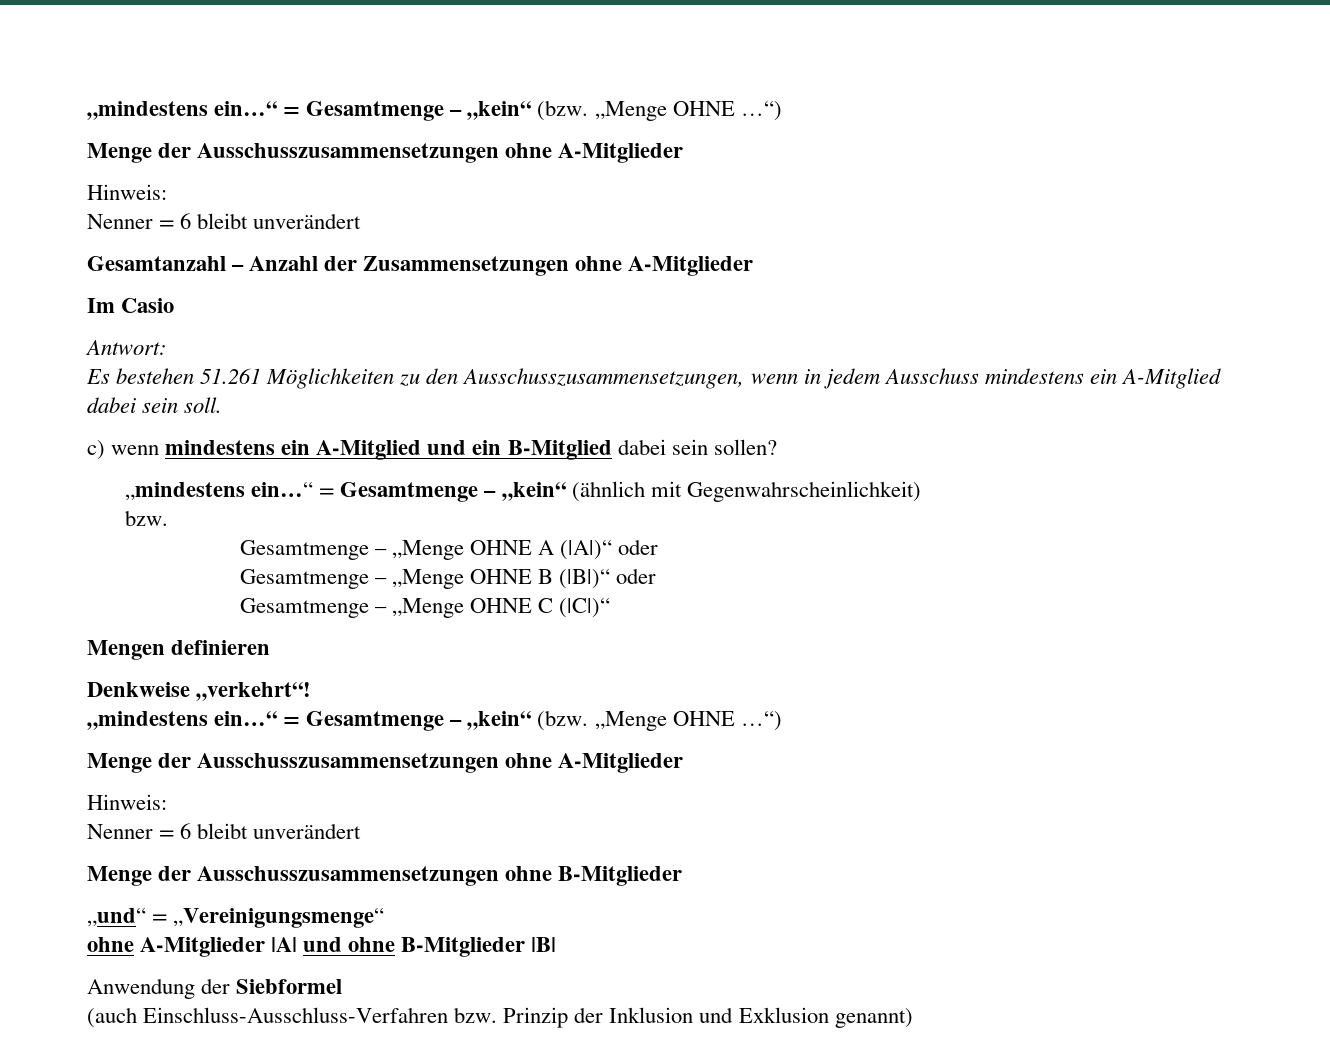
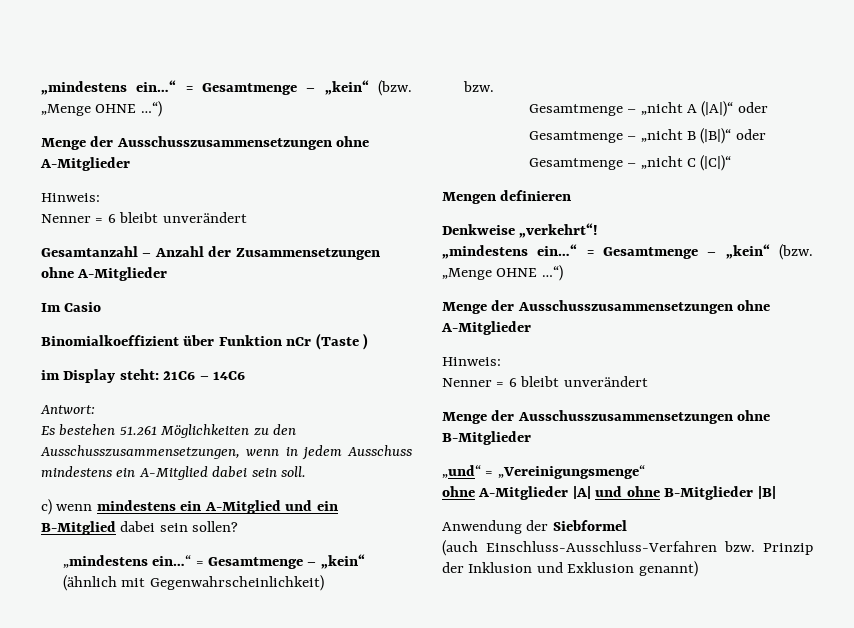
+ Binomialkoeffizient über Funktion nCr (Taste )
+ im Display steht: 21C6 – 14C6
- Gesamtmenge – „Menge OHNE A (|A|)“ oder
+ Gesamtmenge – „nicht A (|A|)“ oder
- Gesamtmenge – „Menge OHNE B (|B|)“ oder
+ Gesamtmenge – „nicht B (|B|)“ oder
- Gesamtmenge – „Menge OHNE C (|C|)“
+ Gesamtmenge – „nicht C (|C|)“

